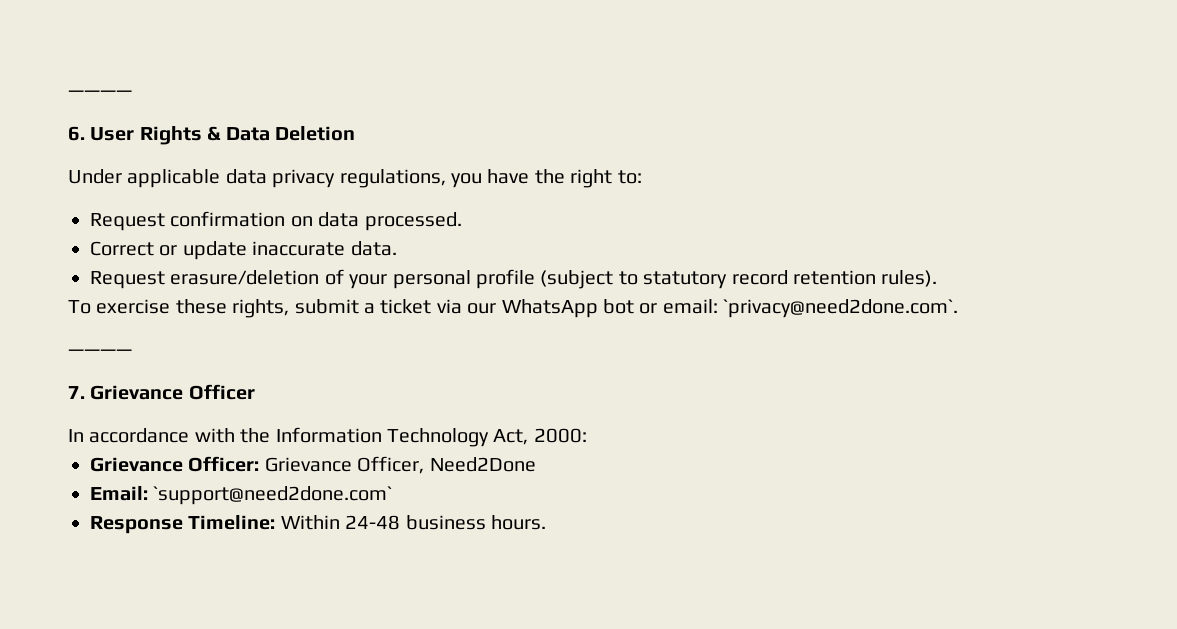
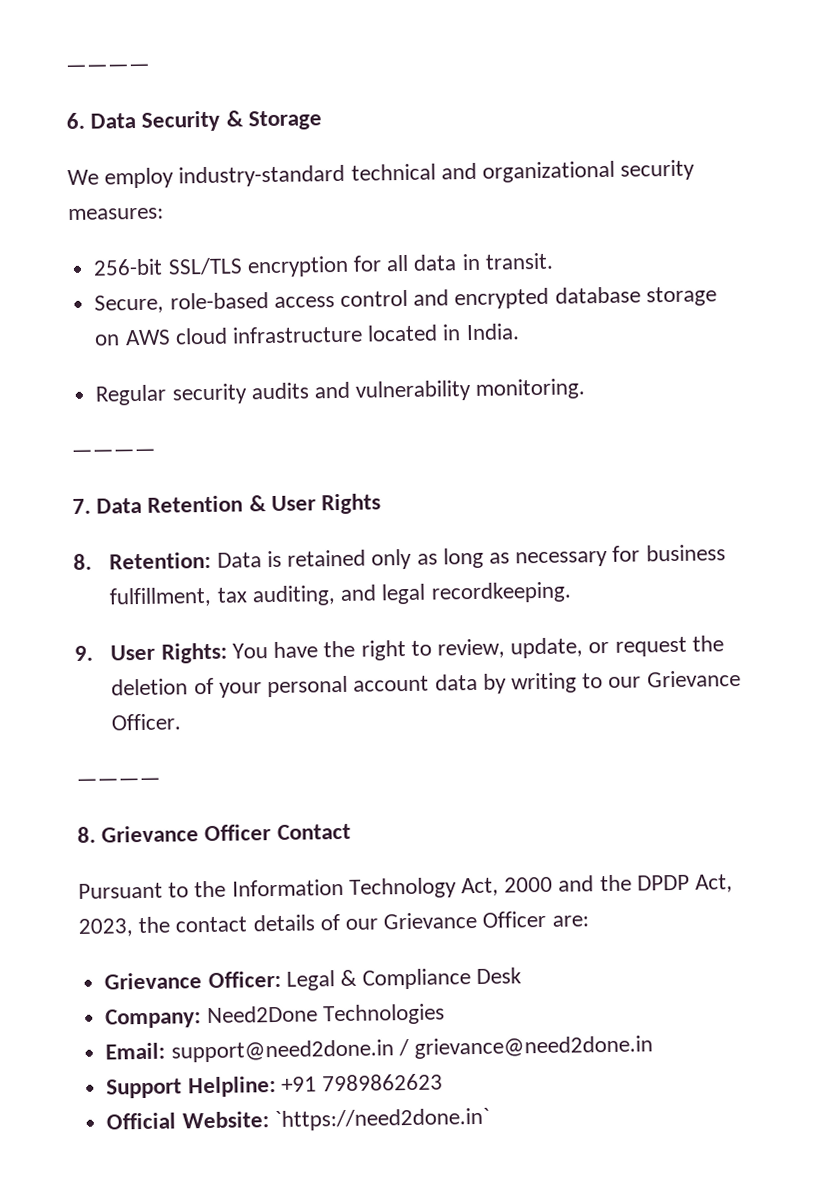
- 6. User Rights & Data Deletion
- Under applicable data privacy regulations, you have the right to:
- Request confirmation on data processed.
- Correct or update inaccurate data.
- Request erasure/deletion of your personal profile (subject to statutory record retention rules).
- To exercise these rights, submit a ticket via our WhatsApp bot or email: `privacy@need2done.com`.
+ 6. Data Security & Storage
+ We employ industry-standard technical and organizational security measures:
+ 256-bit SSL/TLS encryption for all data in transit.
+ Secure, role-based access control and encrypted database storage on AWS cloud infrastructure located in India.
+ Regular security audits and vulnerability monitoring.
  ————
- 7. Grievance Officer
- In accordance with the Information Technology Act, 2000:
- Grievance Officer: Grievance Officer, Need2Done
+ 7. Data Retention & User Rights
+ 8. Retention: Data is retained only as long as necessary for business fulfillment, tax auditing, and legal recordkeeping.
+ 9. User Rights: You have the right to review, update, or request the deletion of your personal account data by writing to our Grievance Officer.
+ ————
+ 8. Grievance Officer Contact
+ Pursuant to the Information Technology Act, 2000 and the DPDP Act, 2023, the contact details of our Grievance Officer are:
+ Grievance Officer: Legal & Compliance Desk
+ Company: Need2Done Technologies
- Email: `support@need2done.com`
- Response Timeline: Within 24-48 business hours.
+ Email: support@need2done.in / grievance@need2done.in
+ Support Helpline: +91 7989862623
+ Official Website: `https://need2done.in`

